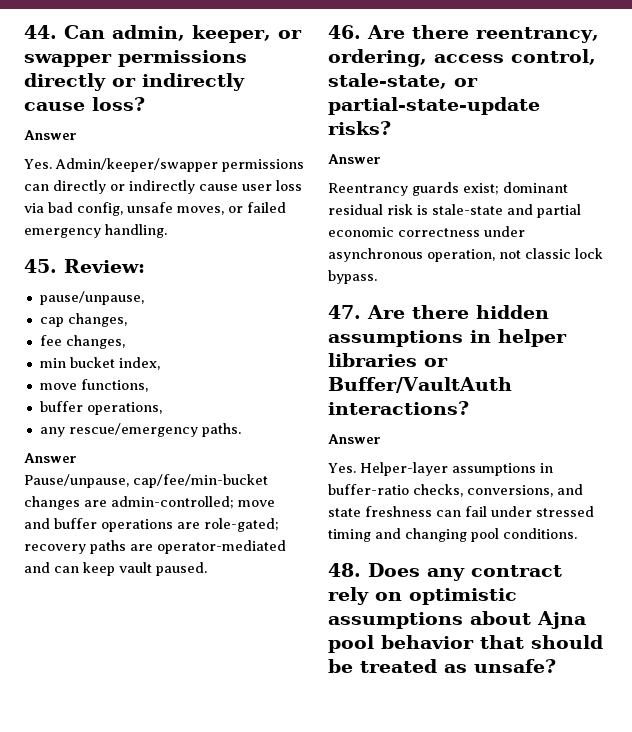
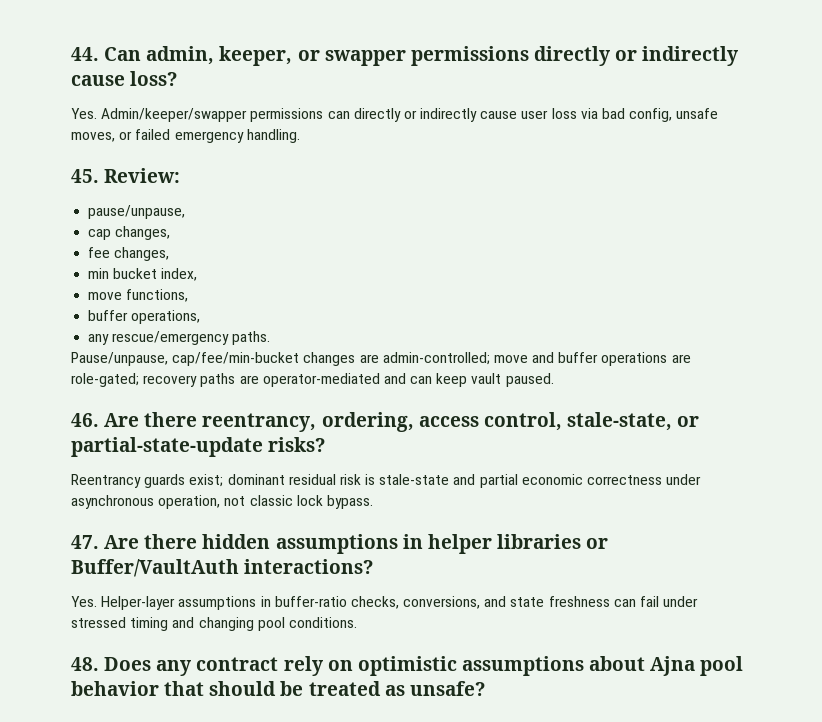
  44. Can admin, keeper, or swapper permissions directly or indirectly cause loss?
- Answer
  any rescue/emergency paths.
- Answer
  46. Are there reentrancy, ordering, access control, stale-state, or partial-state-update risks?
- Answer
  47. Are there hidden assumptions in helper libraries or Buffer/VaultAuth interactions?
- Answer

